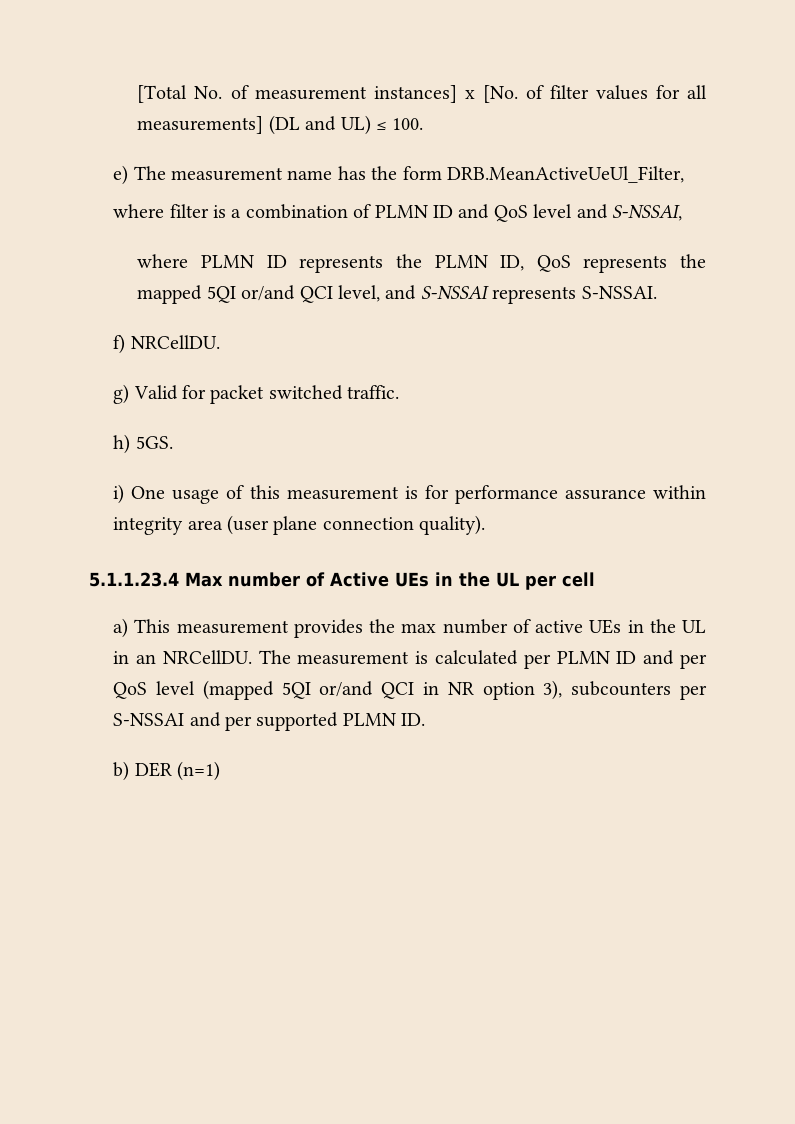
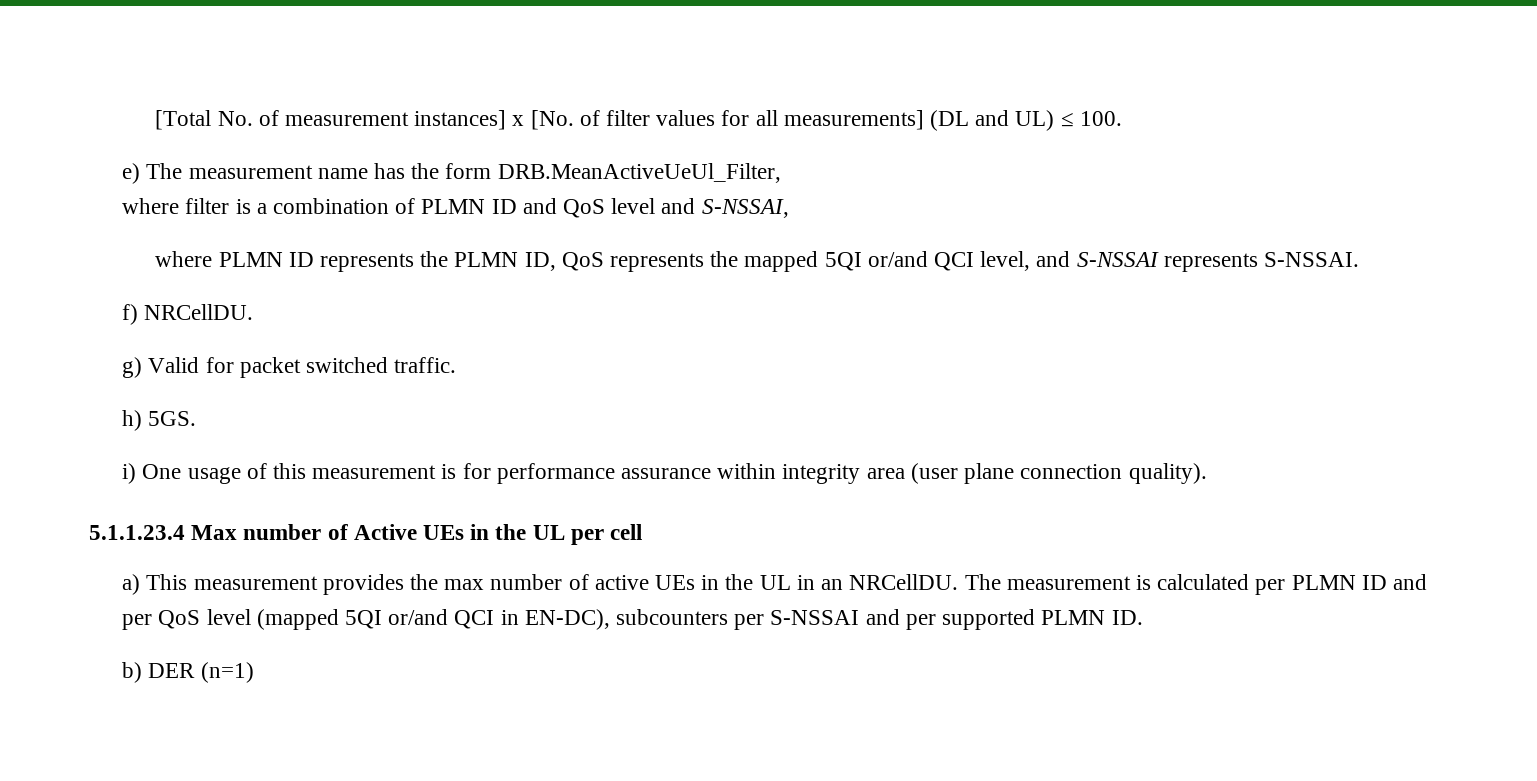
- The measurement is calculated per PLMN ID and per QoS level (mapped 5QI or/and QCI in NR option 3), subcounters per S-NSSAI and per supported PLMN ID.
+ The measurement is calculated per PLMN ID and per QoS level (mapped 5QI or/and QCI in EN-DC), subcounters per S-NSSAI and per supported PLMN ID.

